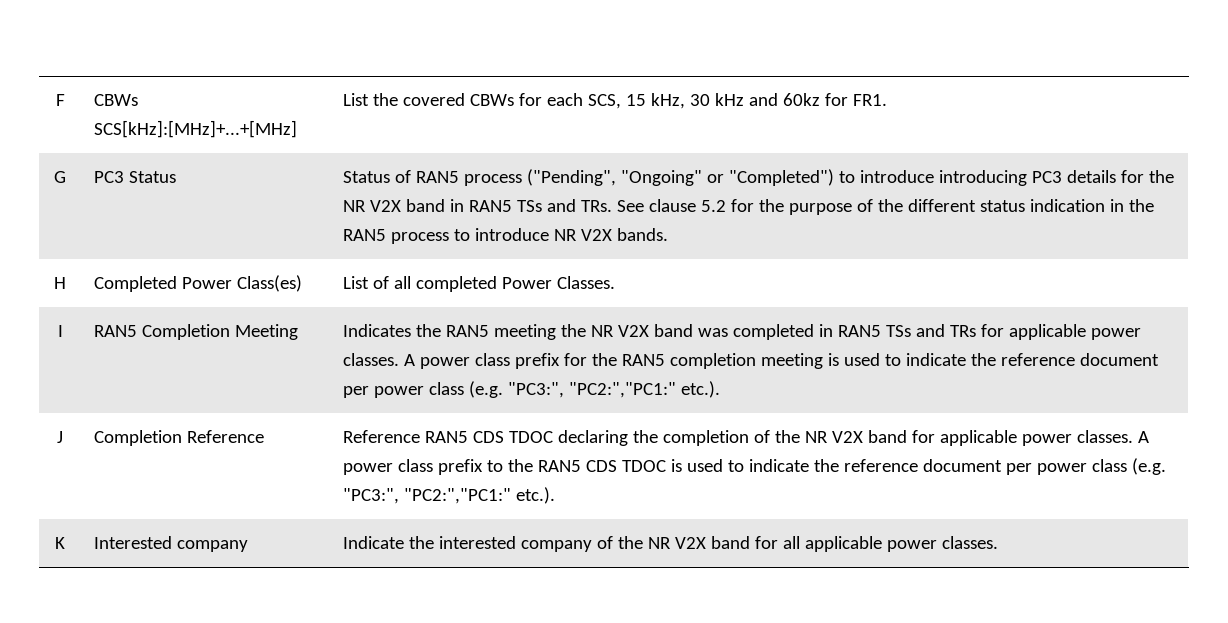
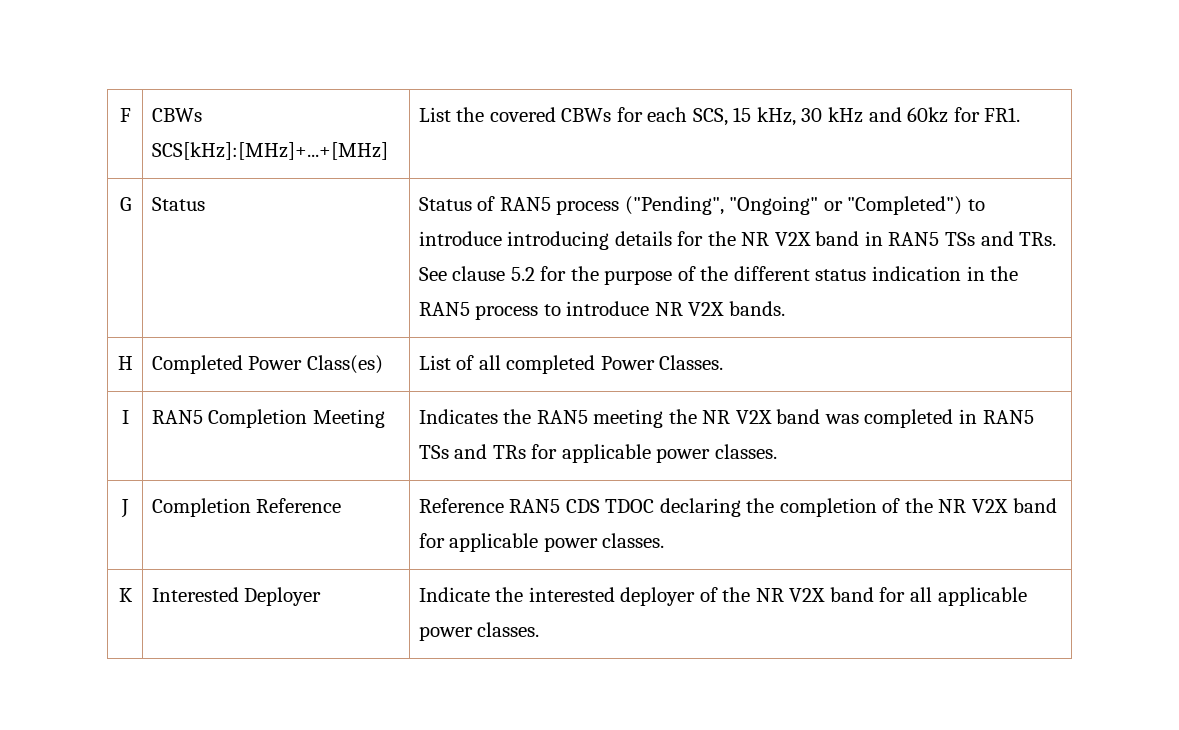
- G | PC3 Status
+ G | Status
- Status of RAN5 process ("Pending", "Ongoing" or "Completed") to introduce introducing PC3 details for the NR V2X band in RAN5 TSs and TRs. See clause 5.2 for the purpose of the different status indication in the RAN5 process to introduce NR V2X bands.
+ Status of RAN5 process ("Pending", "Ongoing" or "Completed") to introduce introducing details for the NR V2X band in RAN5 TSs and TRs. See clause 5.2 for the purpose of the different status indication in the RAN5 process to introduce NR V2X bands.
- A power class prefix for the RAN5 completion meeting is used to indicate the reference document per power class (e.g. "PC3:", "PC2:","PC1:" etc.).
- A power class prefix to the RAN5 CDS TDOC is used to indicate the reference document per power class (e.g. "PC3:", "PC2:","PC1:" etc.).
- K | Interested company | Indicate the interested company of the NR V2X band for all applicable power classes.
+ K | Interested Deployer | Indicate the interested deployer of the NR V2X band for all applicable power classes.

